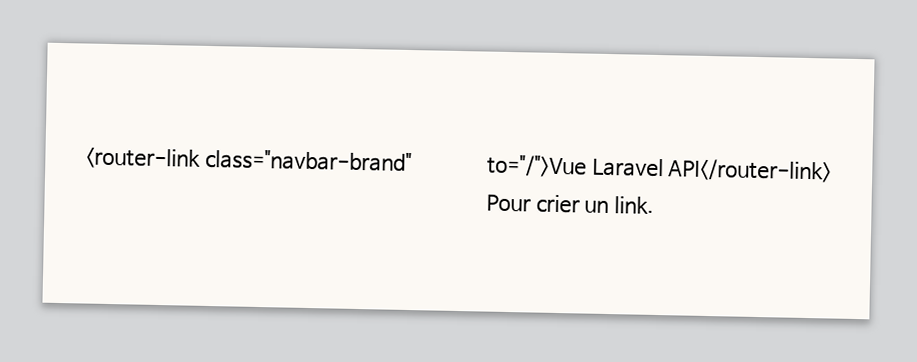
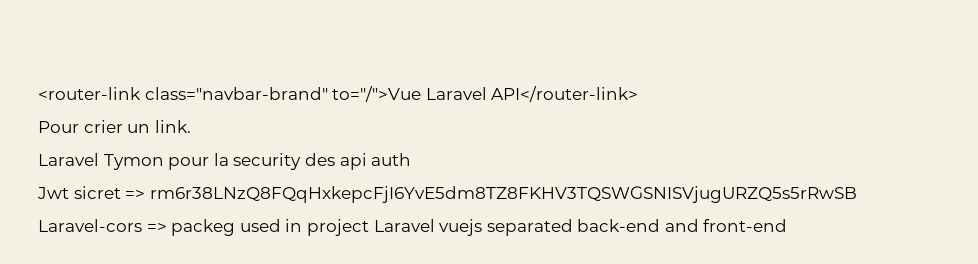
+ Laravel Tymon pour la security des api auth
+ Jwt sicret => rm6r38LNzQ8FQqHxkepcFjI6YvE5dm8TZ8FKHV3TQSWGSNISVjugURZQ5s5rRwSB
+ Laravel-cors => packeg used in project Laravel vuejs separated back-end and front-end

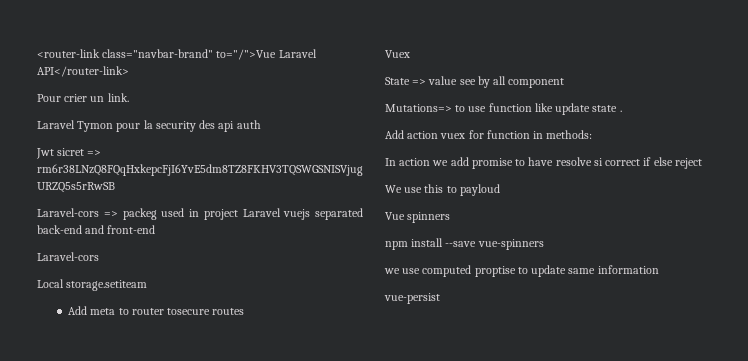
  Laravel-cors => packeg used in project Laravel vuejs separated back-end and front-end
+ Laravel-cors
+ Local storage.setiteam
+ Add meta to router tosecure routes
+ Vuex
+ State => value see by all component
+ Mutations=> to use function like update state .
+ Add action vuex for function in methods:
+ In action we add promise to have resolve si correct if else reject
+ We use this to payloud
+ Vue spinners
+ npm install --save vue-spinners
+ we use computed proptise to update same information
+ vue-persist

